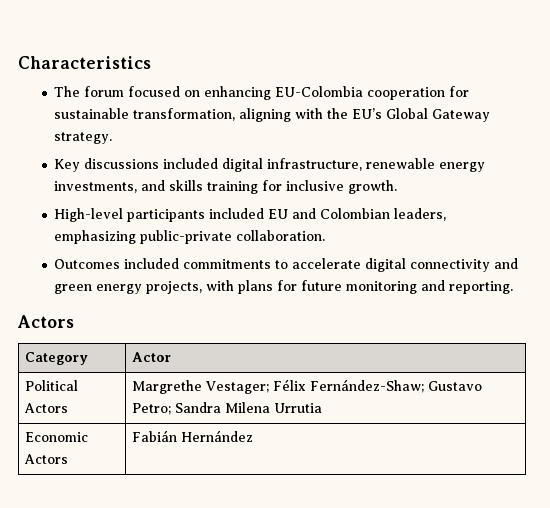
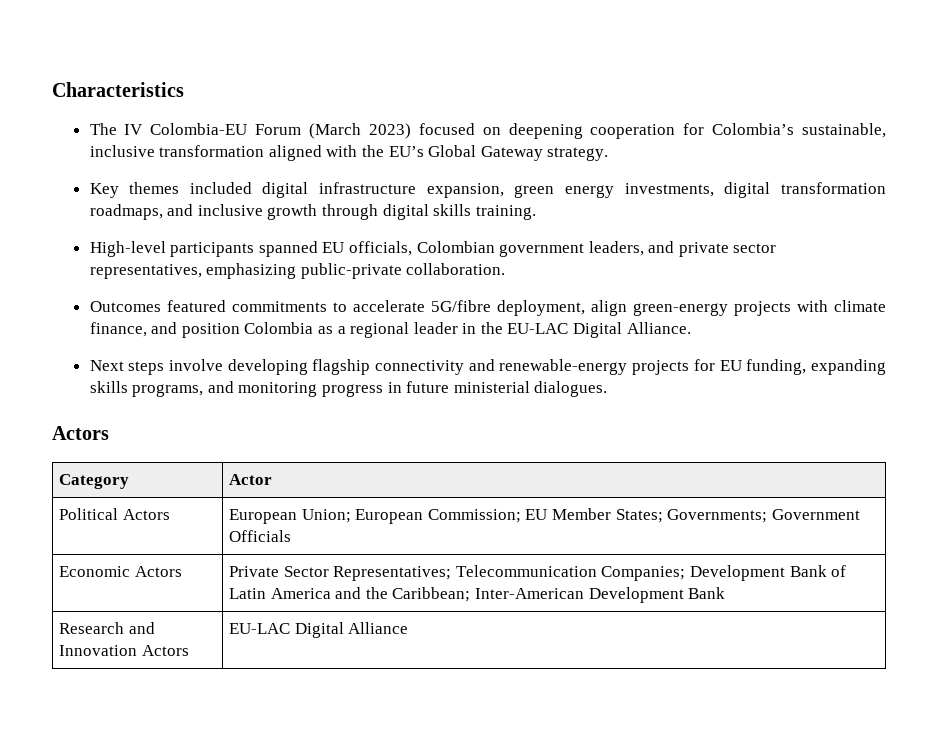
- The forum focused on enhancing EU-Colombia cooperation for sustainable transformation, aligning with the EU’s Global Gateway strategy.
+ The IV Colombia-EU Forum (March 2023) focused on deepening cooperation for Colombia’s sustainable, inclusive transformation aligned with the EU’s Global Gateway strategy.
- Key discussions included digital infrastructure, renewable energy investments, and skills training for inclusive growth.
- High-level participants included EU and Colombian leaders, emphasizing public-private collaboration.
+ Key themes included digital infrastructure expansion, green energy investments, digital transformation roadmaps, and inclusive growth through digital skills training.
+ High-level participants spanned EU officials, Colombian government leaders, and private sector representatives, emphasizing public-private collaboration.
- Outcomes included commitments to accelerate digital connectivity and green energy projects, with plans for future monitoring and reporting.
+ Outcomes featured commitments to accelerate 5G/fibre deployment, align green-energy projects with climate finance, and position Colombia as a regional leader in the EU-LAC Digital Alliance.
+ Next steps involve developing flagship connectivity and renewable-energy projects for EU funding, expanding skills programs, and monitoring progress in future ministerial dialogues.
- Political Actors | Margrethe Vestager; Félix Fernández-Shaw; Gustavo Petro; Sandra Milena Urrutia
- Economic Actors | Fabián Hernández
+ Political Actors | European Union; European Commission; EU Member States; Governments; Government Officials
+ Economic Actors | Private Sector Representatives; Telecommunication Companies; Development Bank of Latin America and the Caribbean; Inter-American Development Bank
+ Research and Innovation Actors | EU-LAC Digital Alliance

